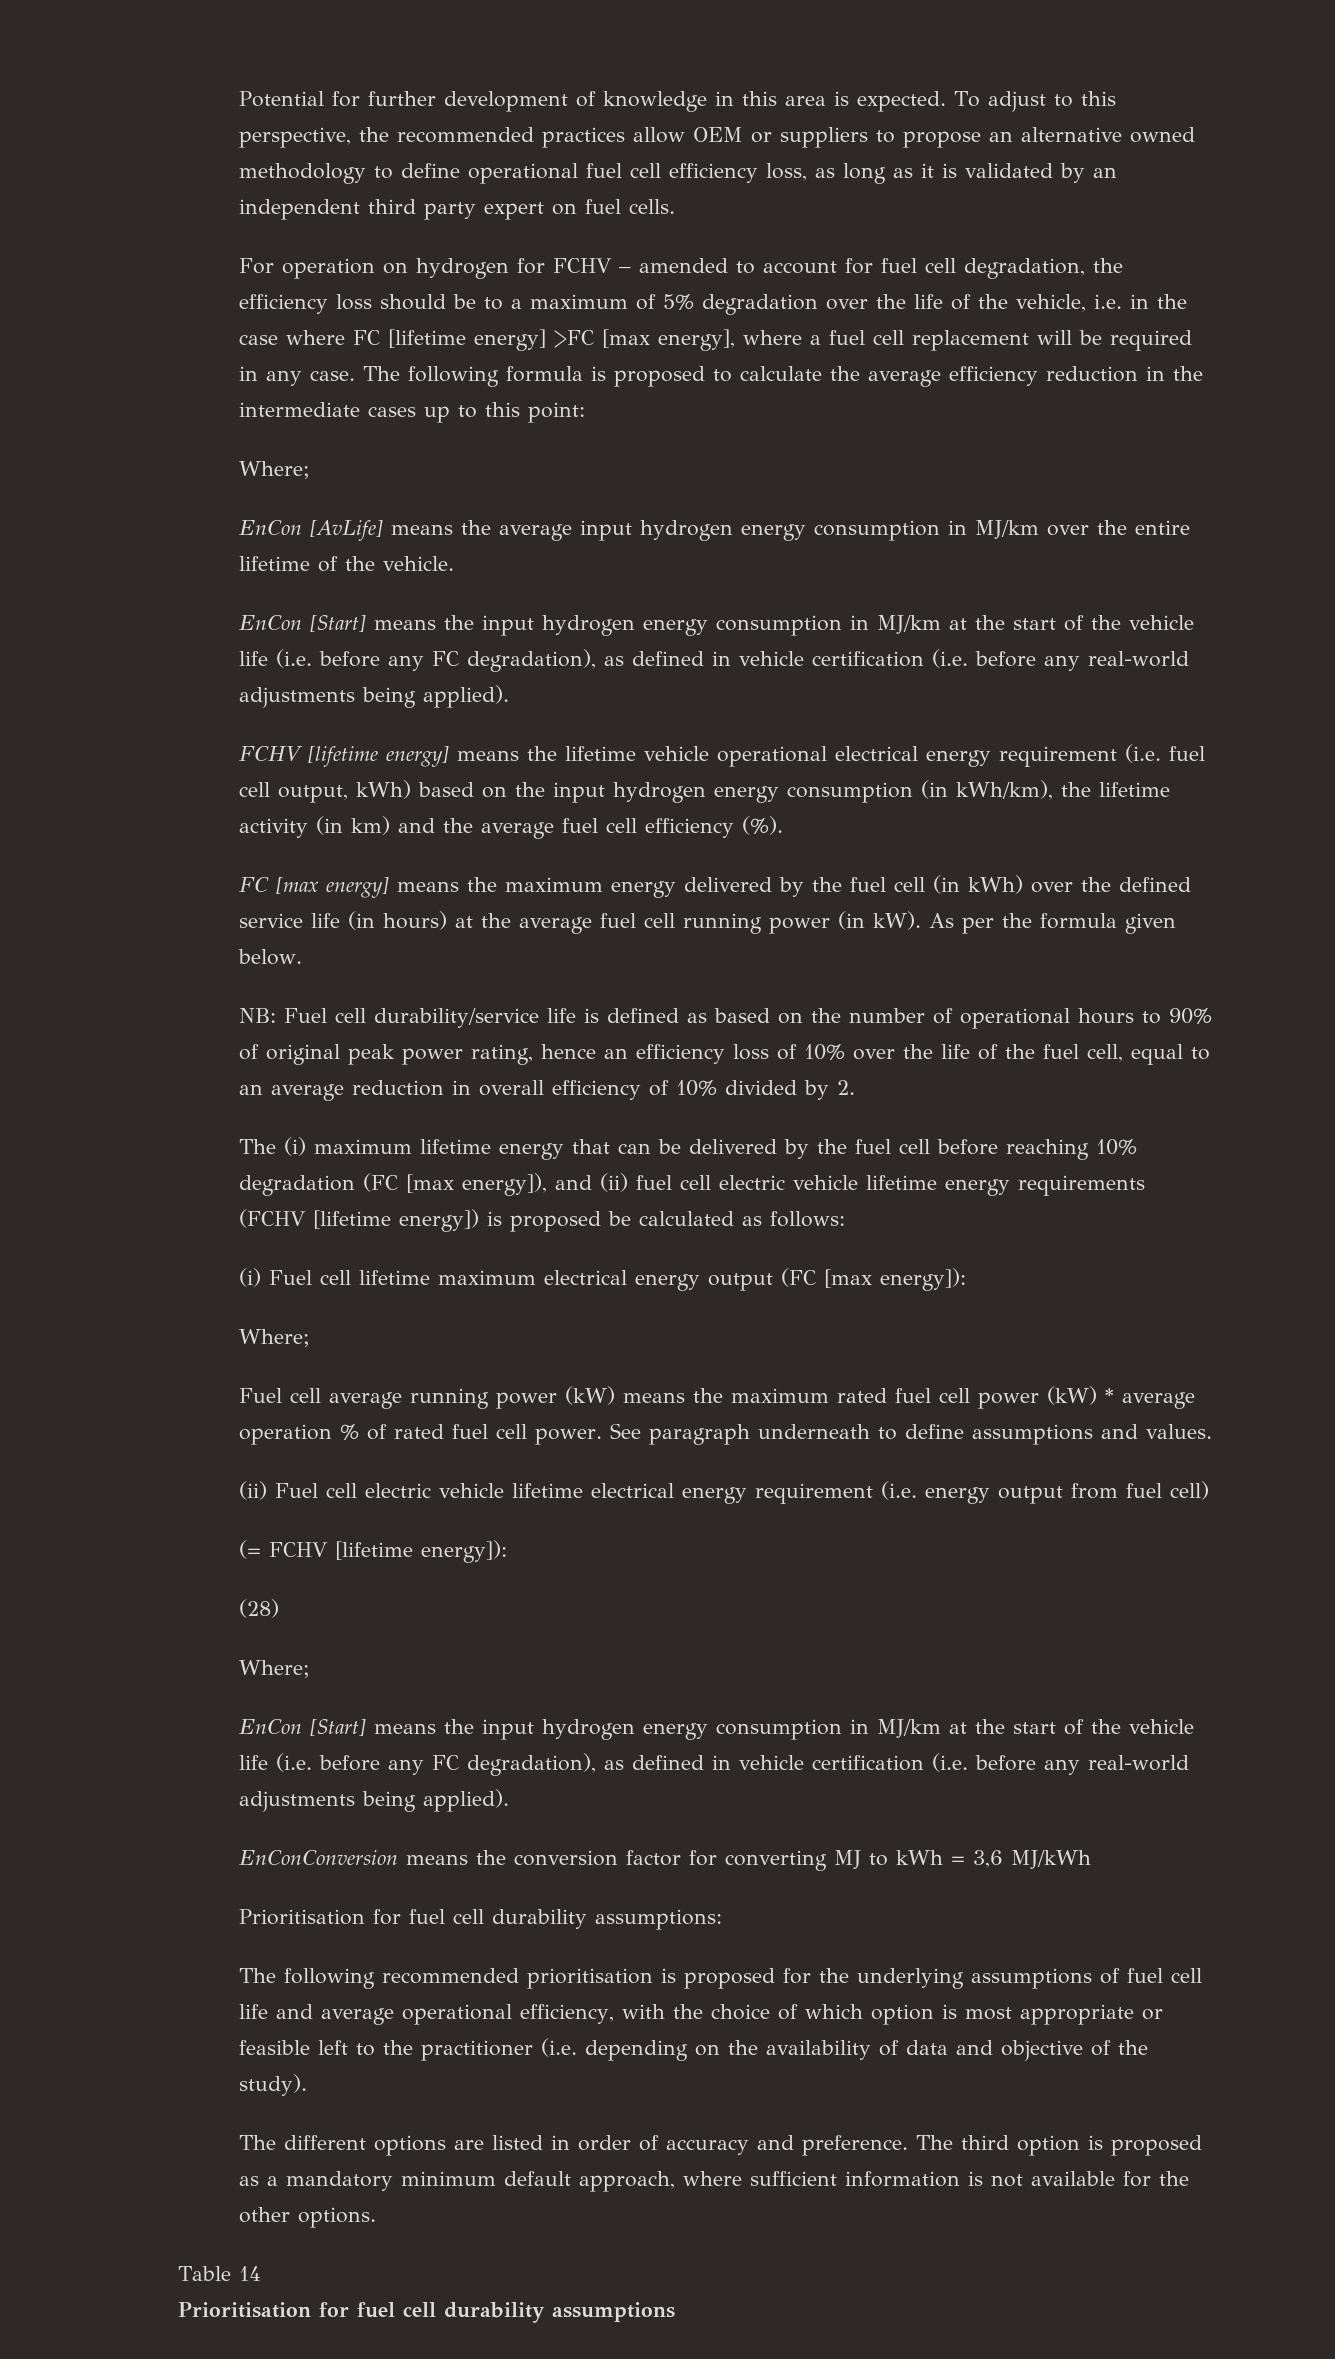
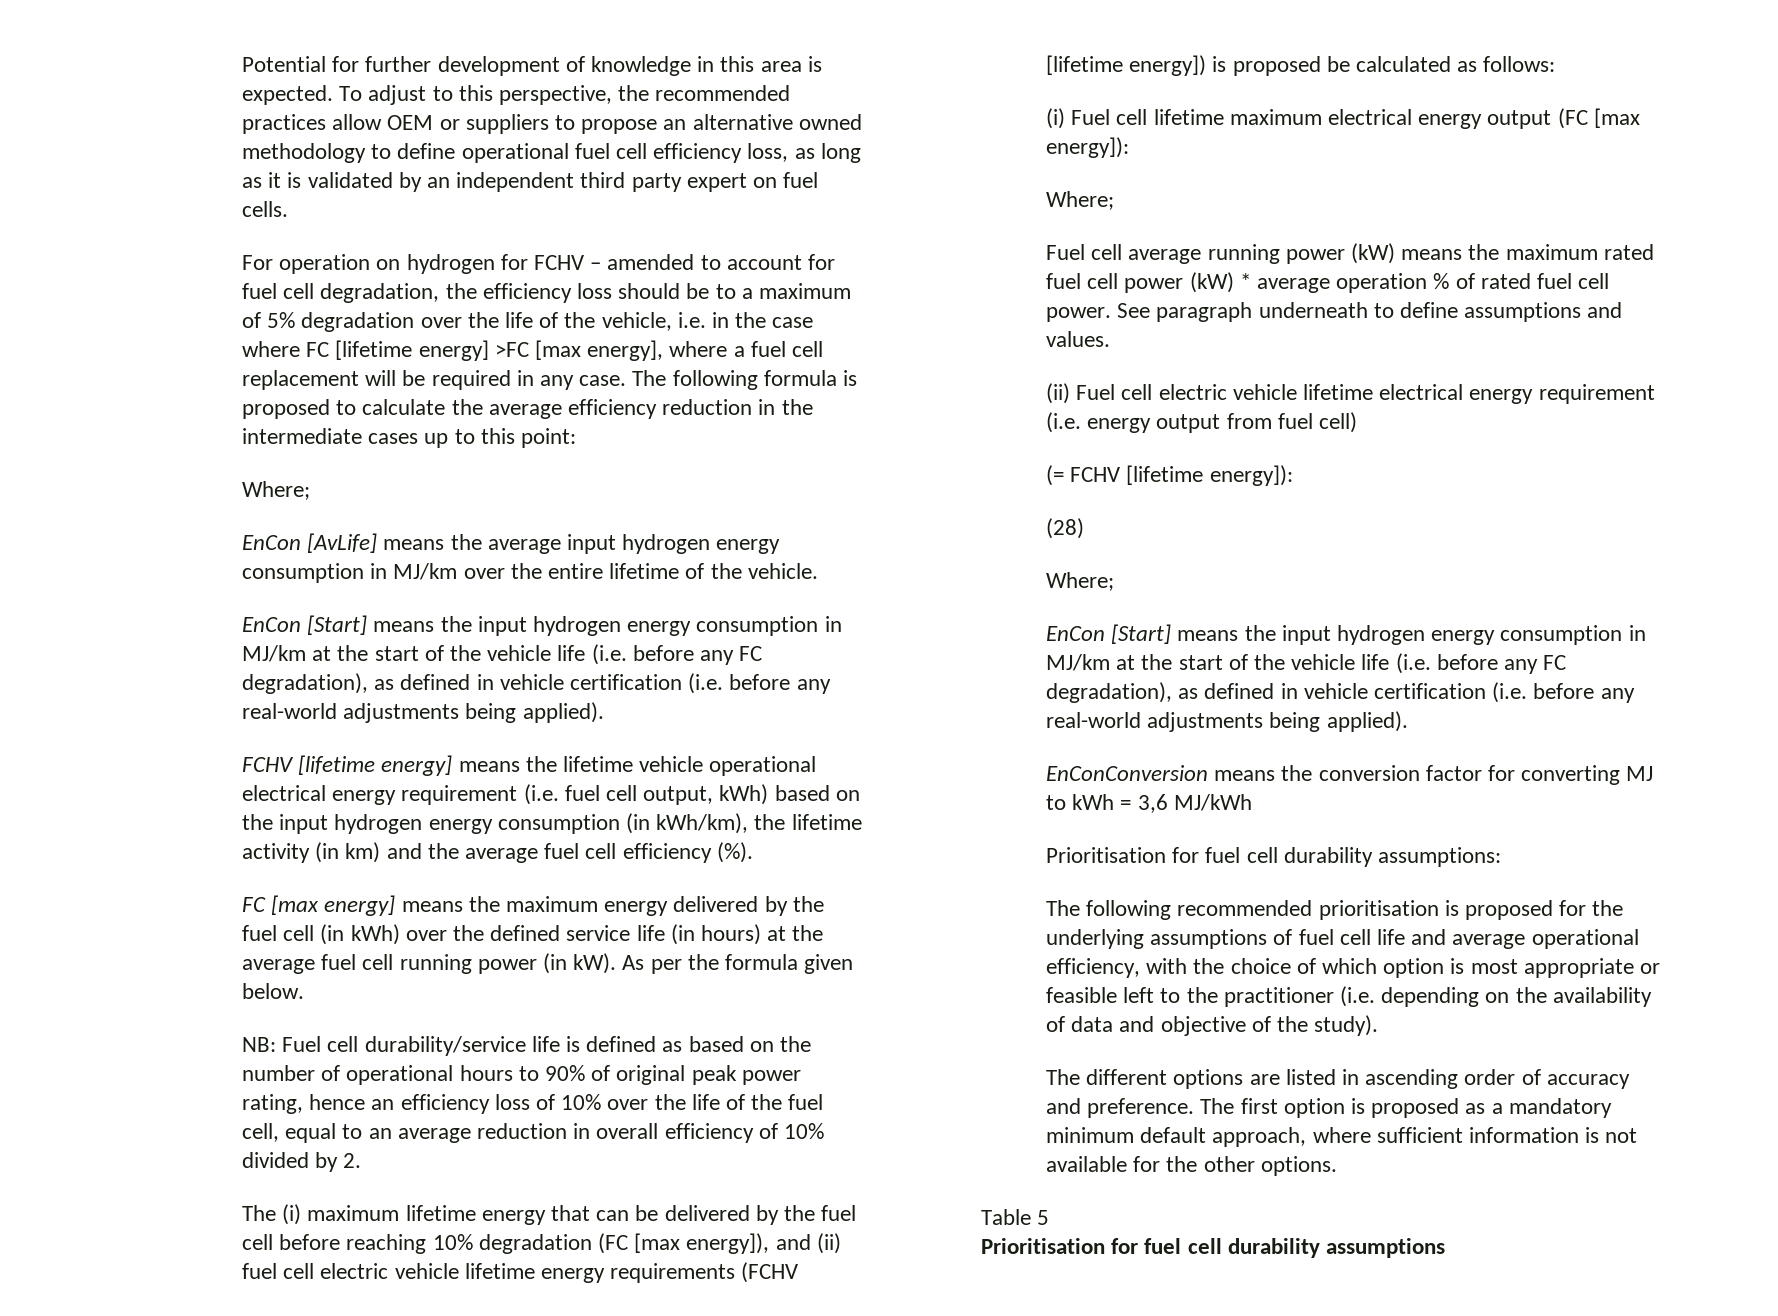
- The different options are listed in order of accuracy and preference.
+ The different options are listed in ascending order of accuracy and preference.
- The third option is proposed as a mandatory minimum default approach, where sufficient information is not available for the other options.
+ The first option is proposed as a mandatory minimum default approach, where sufficient information is not available for the other options.
- Table 14
+ Table 5

